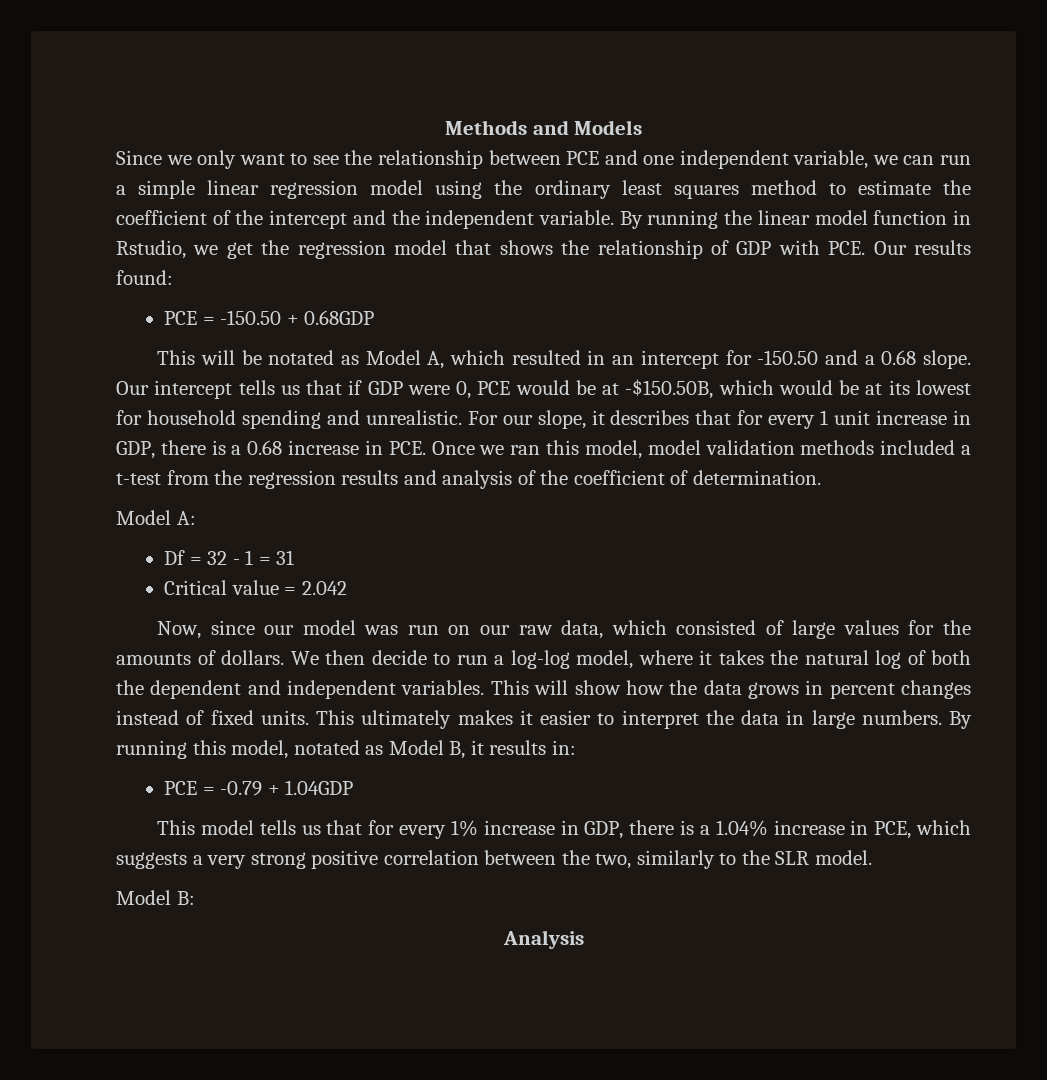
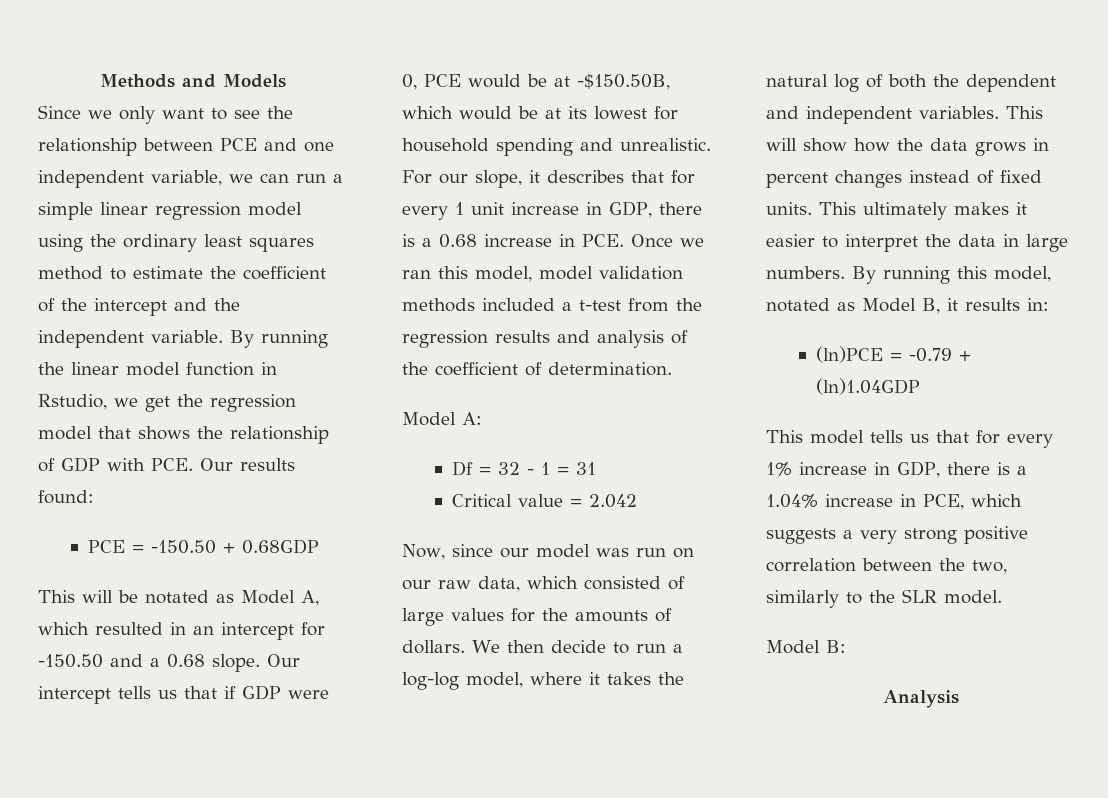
- PCE = -0.79 + 1.04GDP
+ (ln)PCE = -0.79 + (ln)1.04GDP

